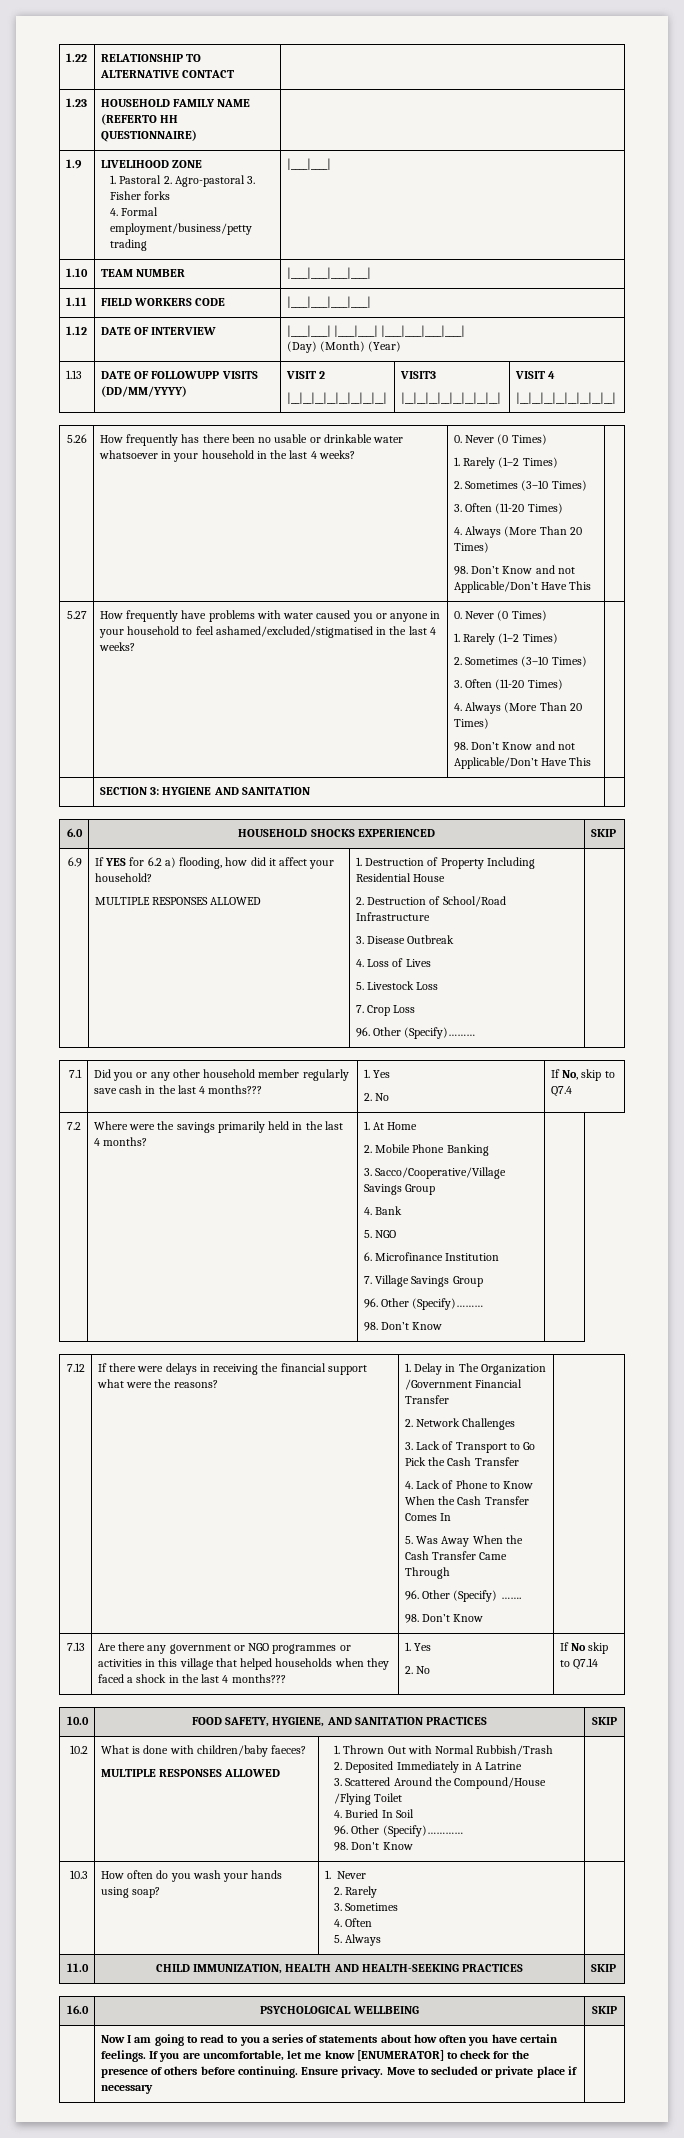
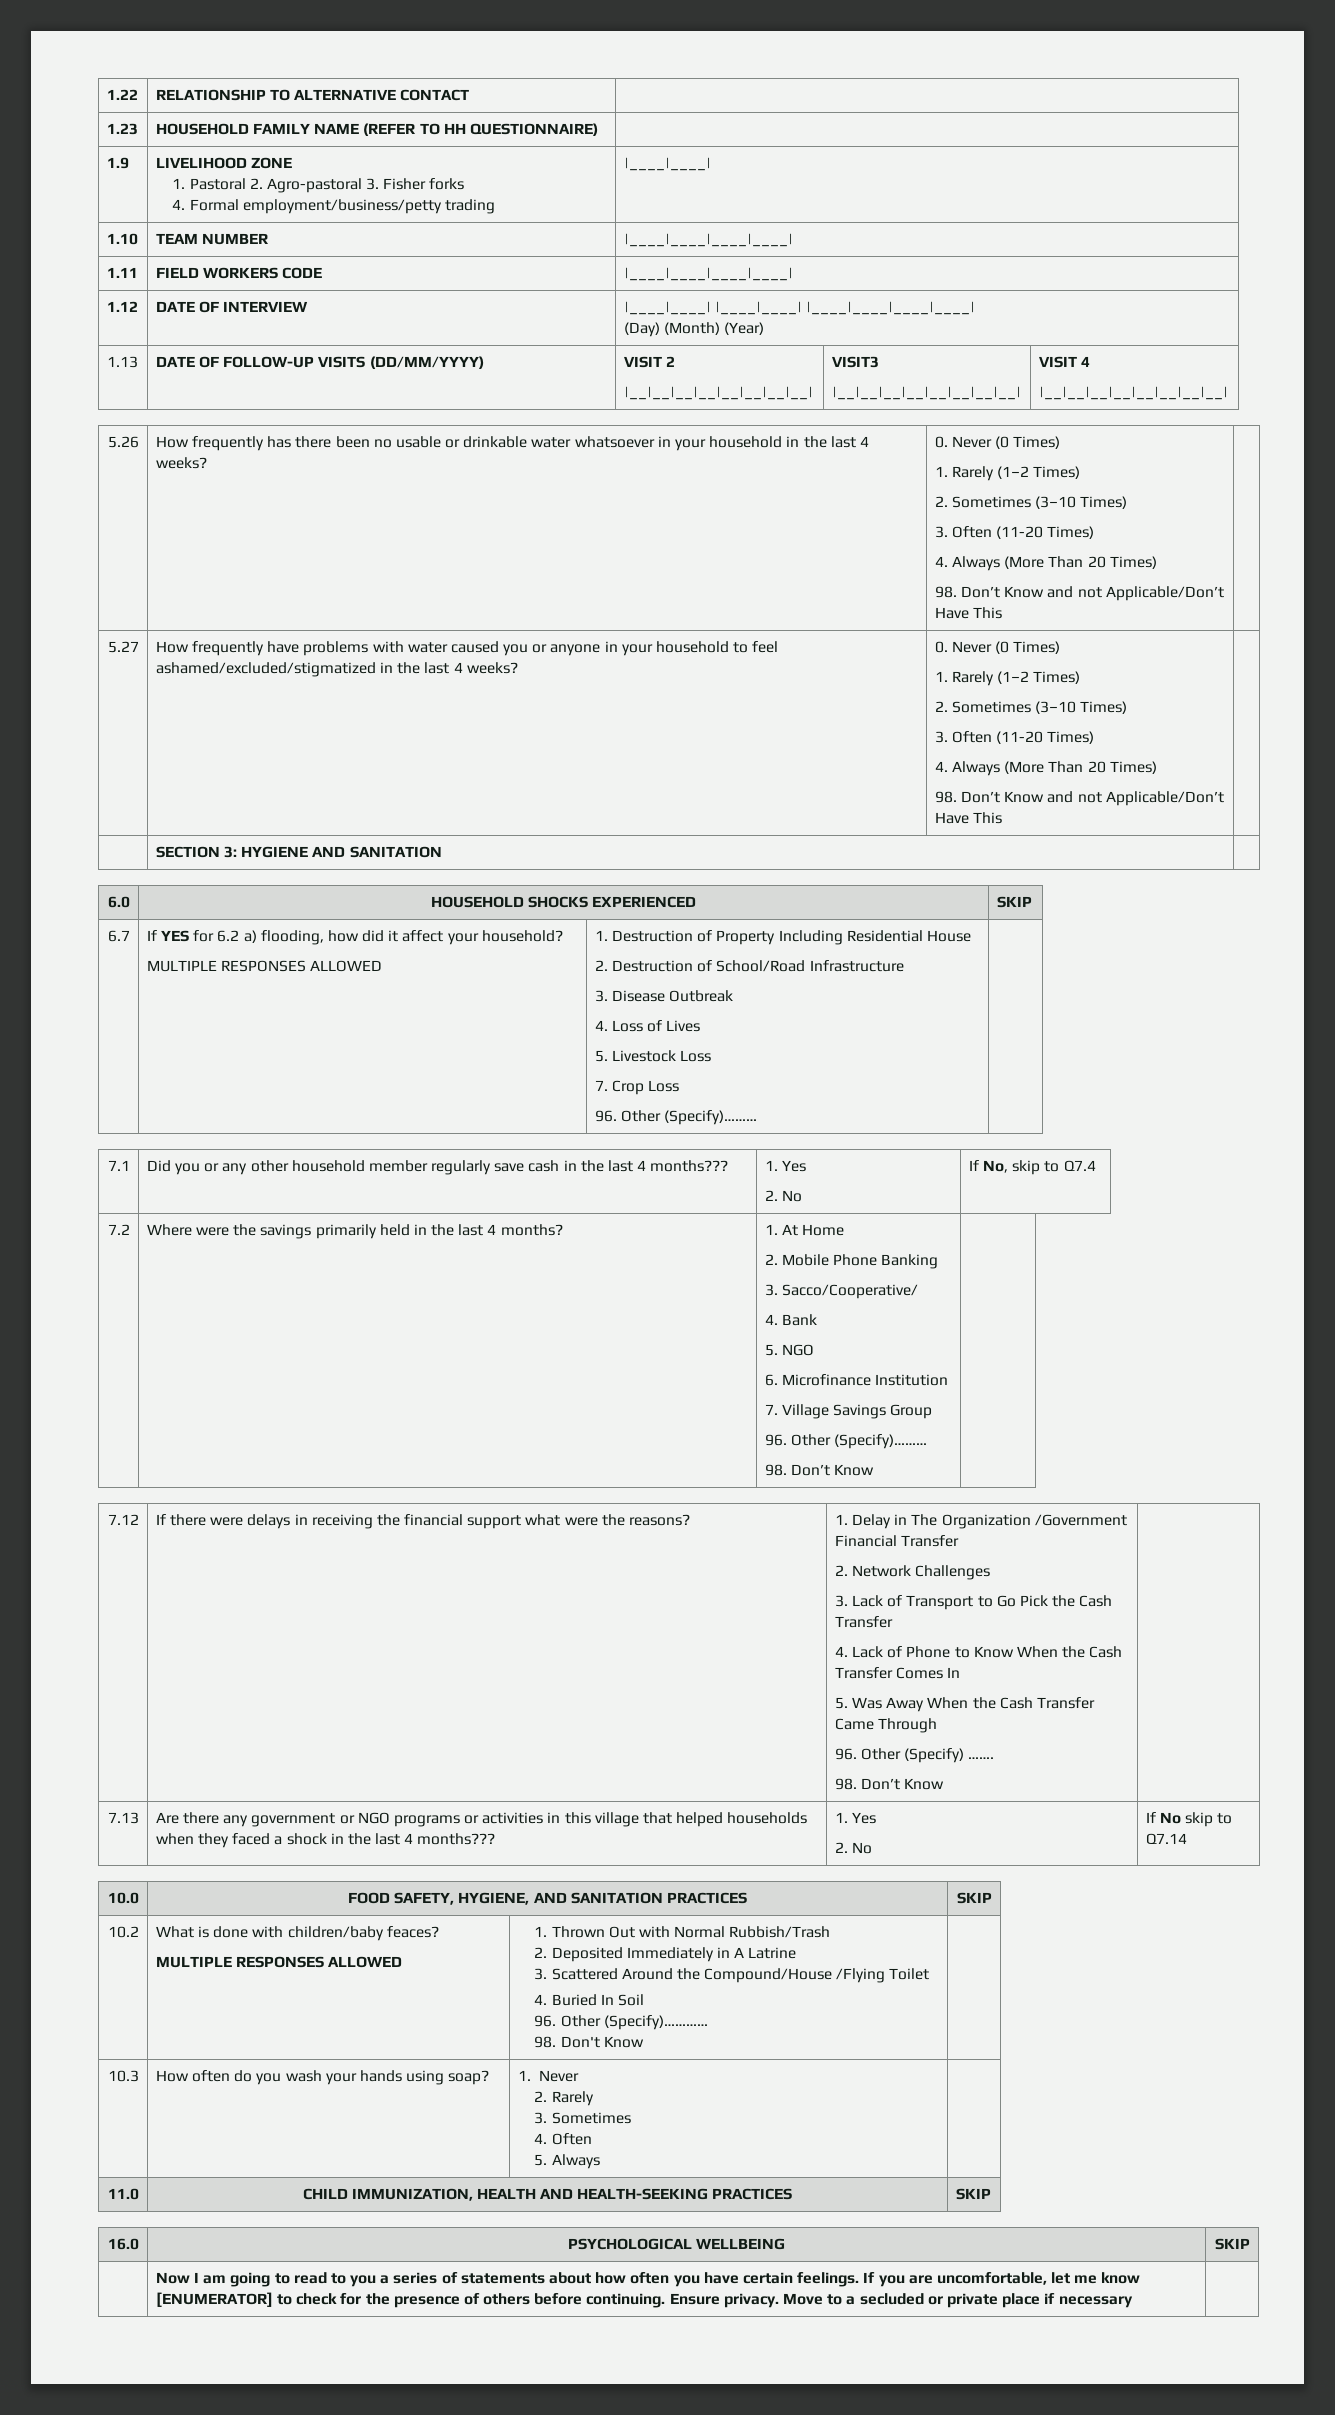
- 1.23 | HOUSEHOLD FAMILY NAME (REFERTO HH QUESTIONNAIRE) |
+ 1.23 | HOUSEHOLD FAMILY NAME (REFER TO HH QUESTIONNAIRE) |
- 1.13 | DATE OF FOLLOWUPP VISITS (DD/MM/YYYY) | VISIT 2
+ 1.13 | DATE OF FOLLOW-UP VISITS (DD/MM/YYYY) | VISIT 2
- How frequently have problems with water caused you or anyone in your household to feel ashamed/excluded/stigmatised in the last 4 weeks?
+ How frequently have problems with water caused you or anyone in your household to feel ashamed/excluded/stigmatized in the last 4 weeks?
- 6.9
+ 6.7
  7.2 | Where were the savings primarily held in the last 4 months? | 1. At Home
  2. Mobile Phone Banking
- 3. Sacco/Cooperative/Village Savings Group
+ 3. Sacco/Cooperative/
- 7.13 | Are there any government or NGO programmes or activities in this village that helped households when they faced a shock in the last 4 months??? | 1. Yes
+ 7.13 | Are there any government or NGO programs or activities in this village that helped households when they faced a shock in the last 4 months??? | 1. Yes
- 10.2 | What is done with children/baby faeces?
+ 10.2 | What is done with children/baby feaces?
- Move to secluded or private place if necessary
+ Move to a secluded or private place if necessary

